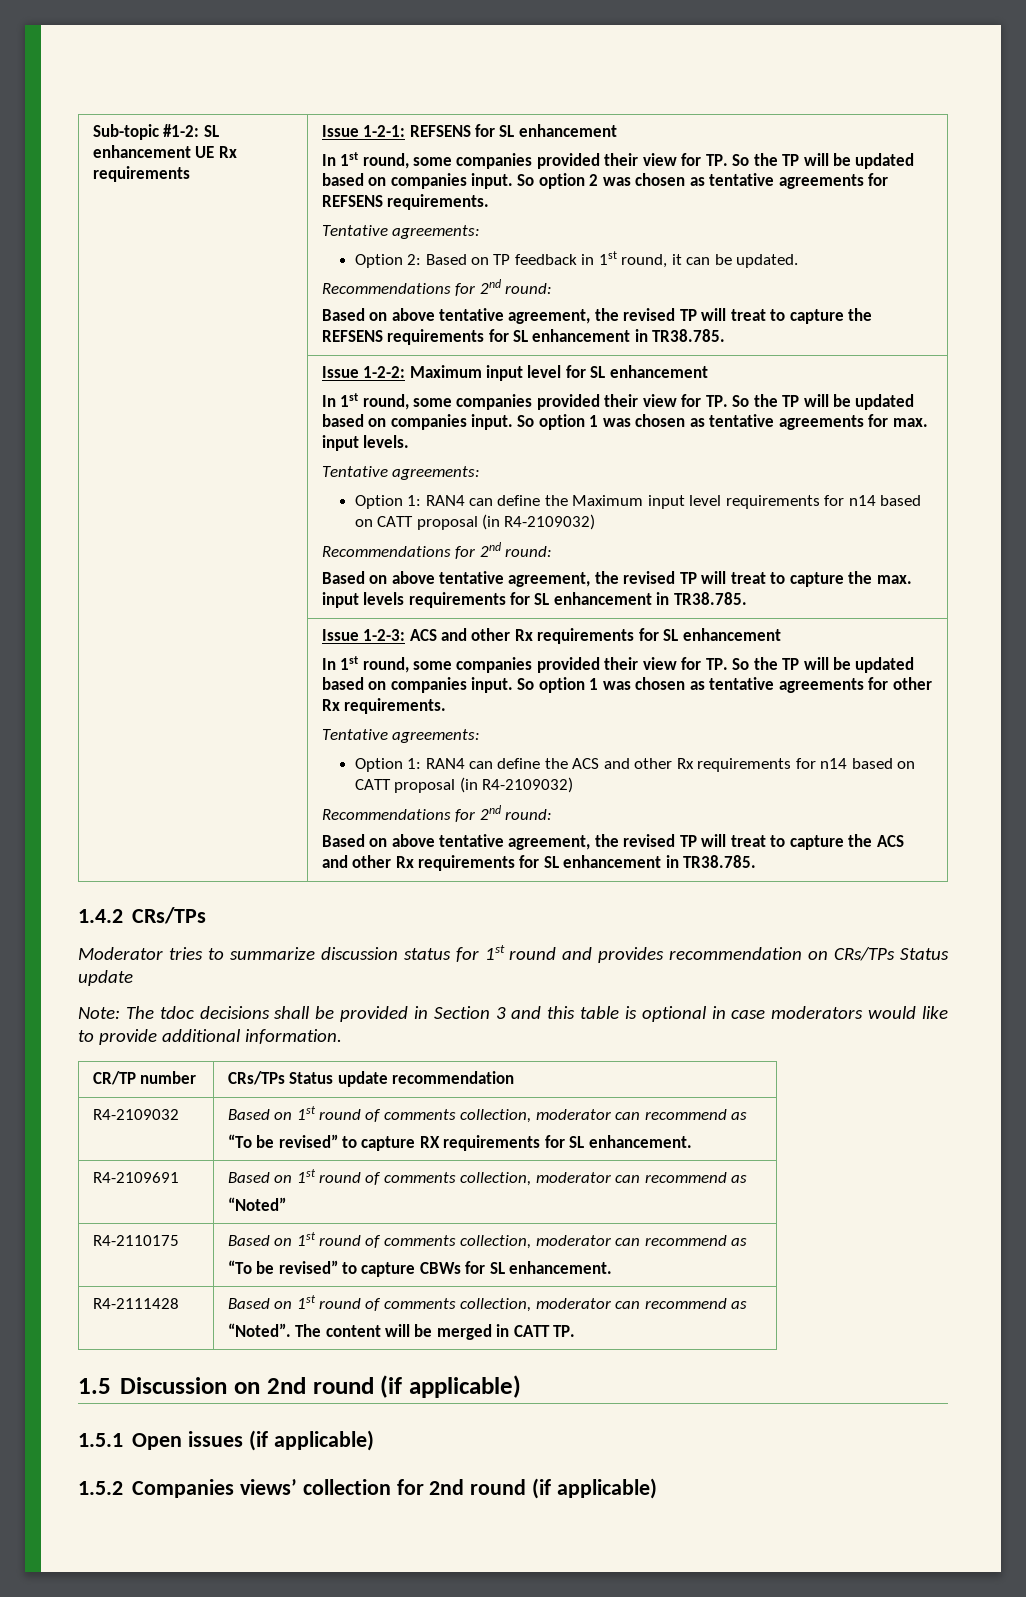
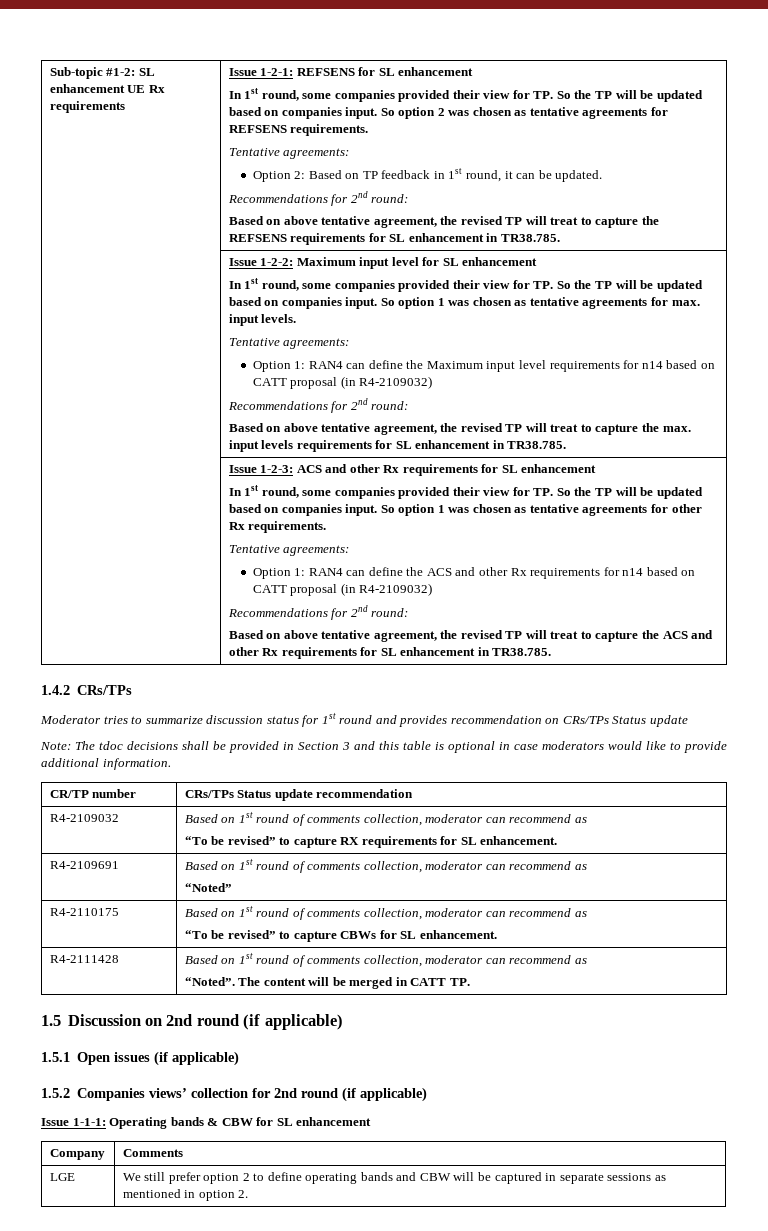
+ Issue 1-1-1: Operating bands & CBW for SL enhancement
+ Company | Comments
+ LGE | We still prefer option 2 to define operating bands and CBW will be captured in separate sessions as mentioned in option 2.

